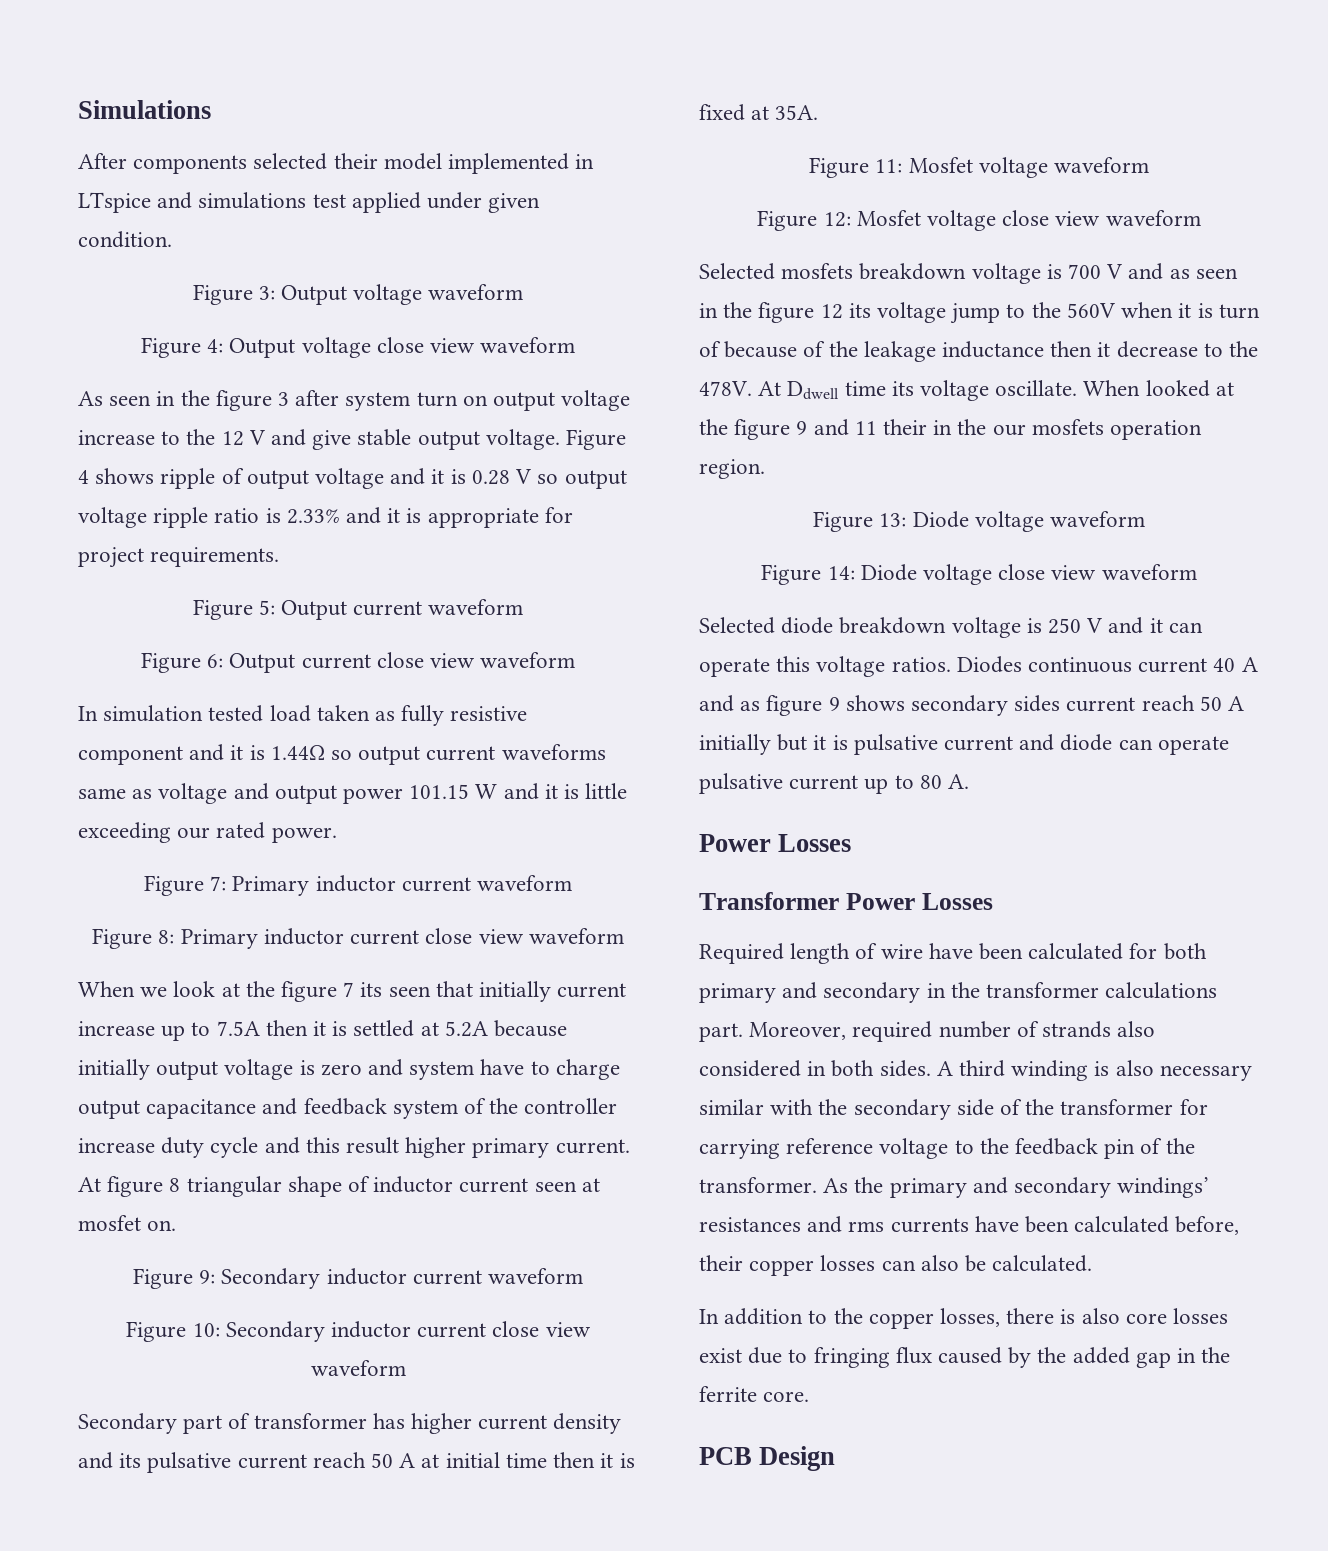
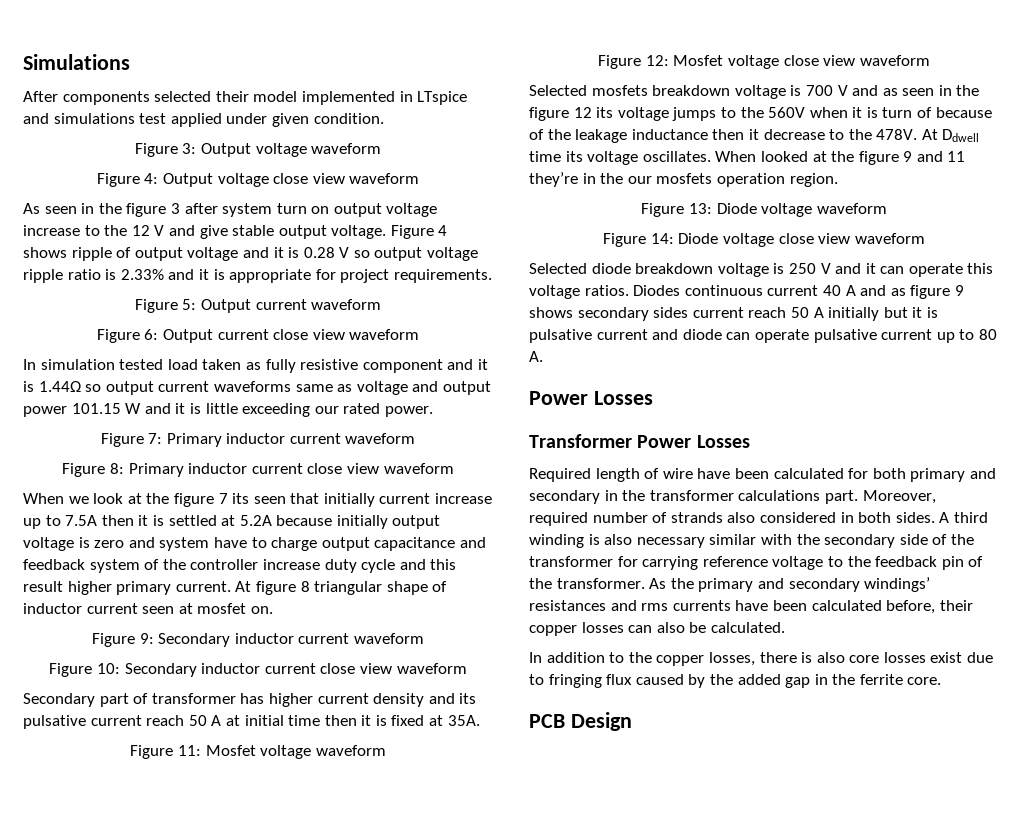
- Selected mosfets breakdown voltage is 700 V and as seen in the figure 12 its voltage jump to the 560V when it is turn of because of the leakage inductance then it decrease to the 478V.
+ Selected mosfets breakdown voltage is 700 V and as seen in the figure 12 its voltage jumps to the 560V when it is turn of because of the leakage inductance then it decrease to the 478V.
- At Ddwell time its voltage oscillate.
+ At Ddwell time its voltage oscillates.
- When looked at the figure 9 and 11 their in the our mosfets operation region.
+ When looked at the figure 9 and 11 they’re in the our mosfets operation region.

